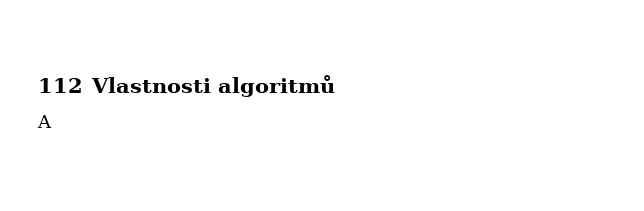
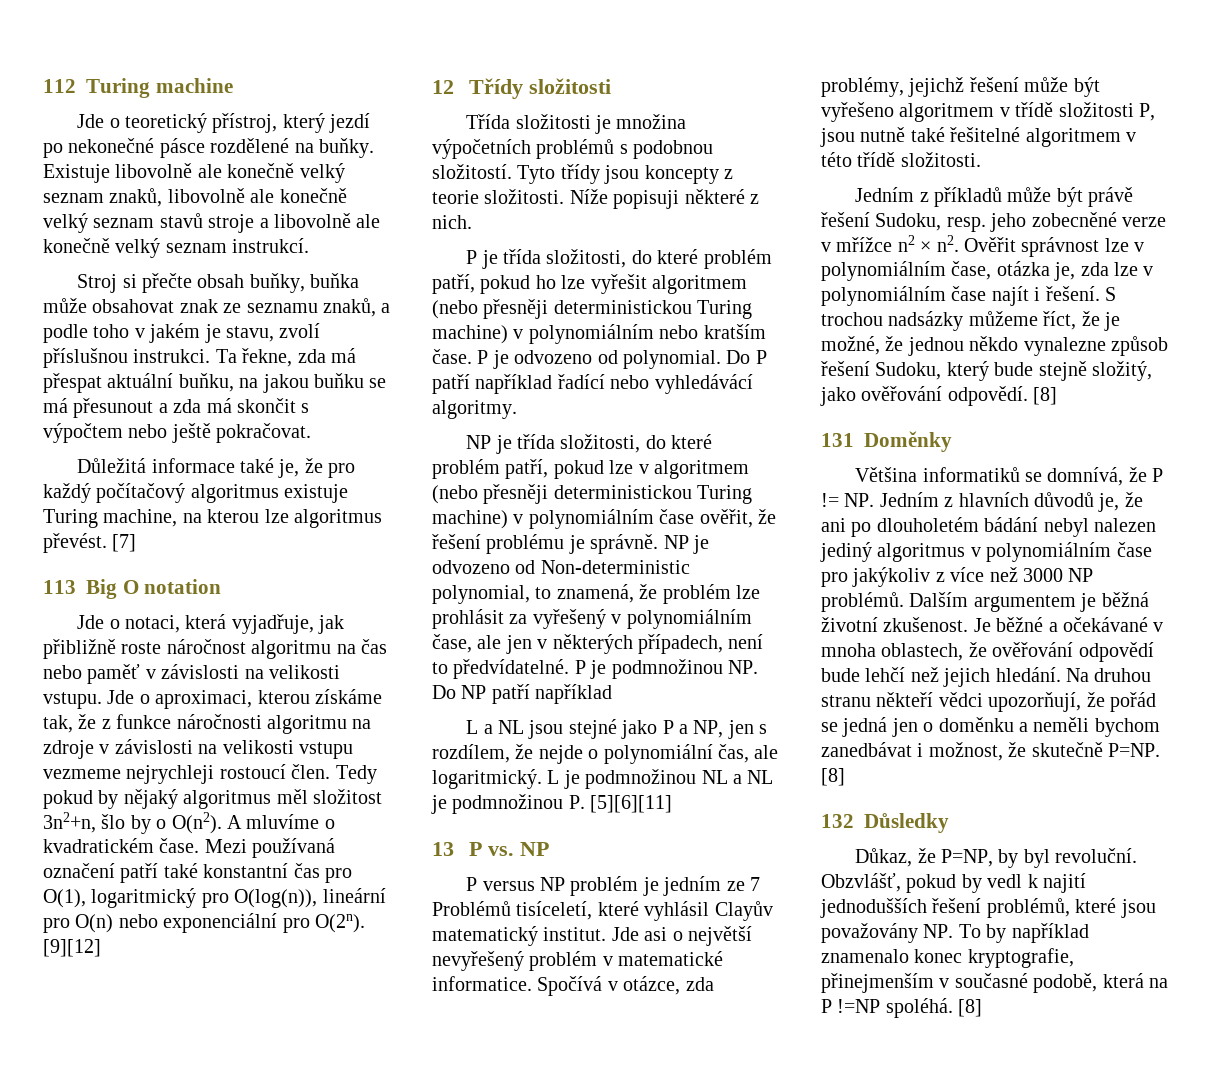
- 112 Vlastnosti algoritmů
- A
+ 112 Turing machine
+ Jde o teoretický přístroj, který jezdí po nekonečné pásce rozdělené na buňky. Existuje libovolně ale konečně velký seznam znaků, libovolně ale konečně velký seznam stavů stroje a libovolně ale konečně velký seznam instrukcí.
+ Stroj si přečte obsah buňky, buňka může obsahovat znak ze seznamu znaků, a podle toho v jakém je stavu, zvolí příslušnou instrukci. Ta řekne, zda má přespat aktuální buňku, na jakou buňku se má přesunout a zda má skončit s výpočtem nebo ještě pokračovat.
+ Důležitá informace také je, že pro každý počítačový algoritmus existuje Turing machine, na kterou lze algoritmus převést. [7]
+ 113 Big O notation
+ Jde o notaci, která vyjadřuje, jak přibližně roste náročnost algoritmu na čas nebo paměť v závislosti na velikosti vstupu. Jde o aproximaci, kterou získáme tak, že z funkce náročnosti algoritmu na zdroje v závislosti na velikosti vstupu vezmeme nejrychleji rostoucí člen. Tedy pokud by nějaký algoritmus měl složitost 3n2+n, šlo by o O(n2). A mluvíme o kvadratickém čase. Mezi používaná označení patří také konstantní čas pro O(1), logaritmický pro O(log(n)), lineární pro O(n) nebo exponenciální pro O(2n). [9][12]
+ 12 Třídy složitosti
+ Třída složitosti je množina výpočetních problémů s podobnou složitostí. Tyto třídy jsou koncepty z teorie složitosti. Níže popisuji některé z nich.
+ P je třída složitosti, do které problém patří, pokud ho lze vyřešit algoritmem (nebo přesněji deterministickou Turing machine) v polynomiálním nebo kratším čase. P je odvozeno od polynomial. Do P patří například řadící nebo vyhledávácí algoritmy.
+ NP je třída složitosti, do které problém patří, pokud lze v algoritmem (nebo přesněji deterministickou Turing machine) v polynomiálním čase ověřit, že řešení problému je správně. NP je odvozeno od Non-deterministic polynomial, to znamená, že problém lze prohlásit za vyřešený v polynomiálním čase, ale jen v některých případech, není to předvídatelné. P je podmnožinou NP. Do NP patří například
+ L a NL jsou stejné jako P a NP, jen s rozdílem, že nejde o polynomiální čas, ale logaritmický. L je podmnožinou NL a NL je podmnožinou P. [5][6][11]
+ 13 P vs. NP
+ P versus NP problém je jedním ze 7 Problémů tisíceletí, které vyhlásil Clayův matematický institut. Jde asi o největší nevyřešený problém v matematické informatice. Spočívá v otázce, zda problémy, jejichž řešení může být vyřešeno algoritmem v třídě složitosti P, jsou nutně také řešitelné algoritmem v této třídě složitosti.
+ Jedním z příkladů může být právě řešení Sudoku, resp. jeho zobecněné verze v mřížce n2 × n2. Ověřit správnost lze v polynomiálním čase, otázka je, zda lze v polynomiálním čase najít i řešení. S trochou nadsázky můžeme říct, že je možné, že jednou někdo vynalezne způsob řešení Sudoku, který bude stejně složitý, jako ověřování odpovědí. [8]
+ 131 Doměnky
+ Většina informatiků se domnívá, že P != NP. Jedním z hlavních důvodů je, že ani po dlouholetém bádání nebyl nalezen jediný algoritmus v polynomiálním čase pro jakýkoliv z více než 3000 NP problémů. Dalším argumentem je běžná životní zkušenost. Je běžné a očekávané v mnoha oblastech, že ověřování odpovědí bude lehčí než jejich hledání. Na druhou stranu někteří vědci upozorňují, že pořád se jedná jen o doměnku a neměli bychom zanedbávat i možnost, že skutečně P=NP. [8]
+ 132 Důsledky
+ Důkaz, že P=NP, by byl revoluční. Obzvlášť, pokud by vedl k najití jednodušších řešení problémů, které jsou považovány NP. To by například znamenalo konec kryptografie, přinejmenším v současné podobě, která na P !=NP spoléhá. [8]

